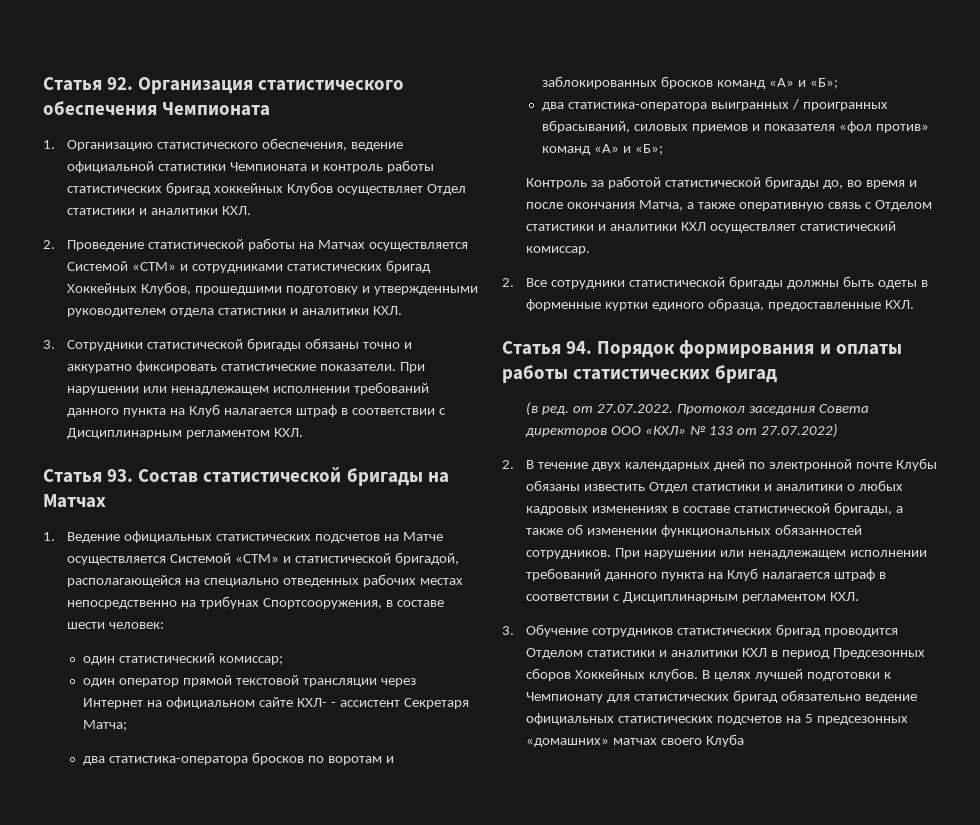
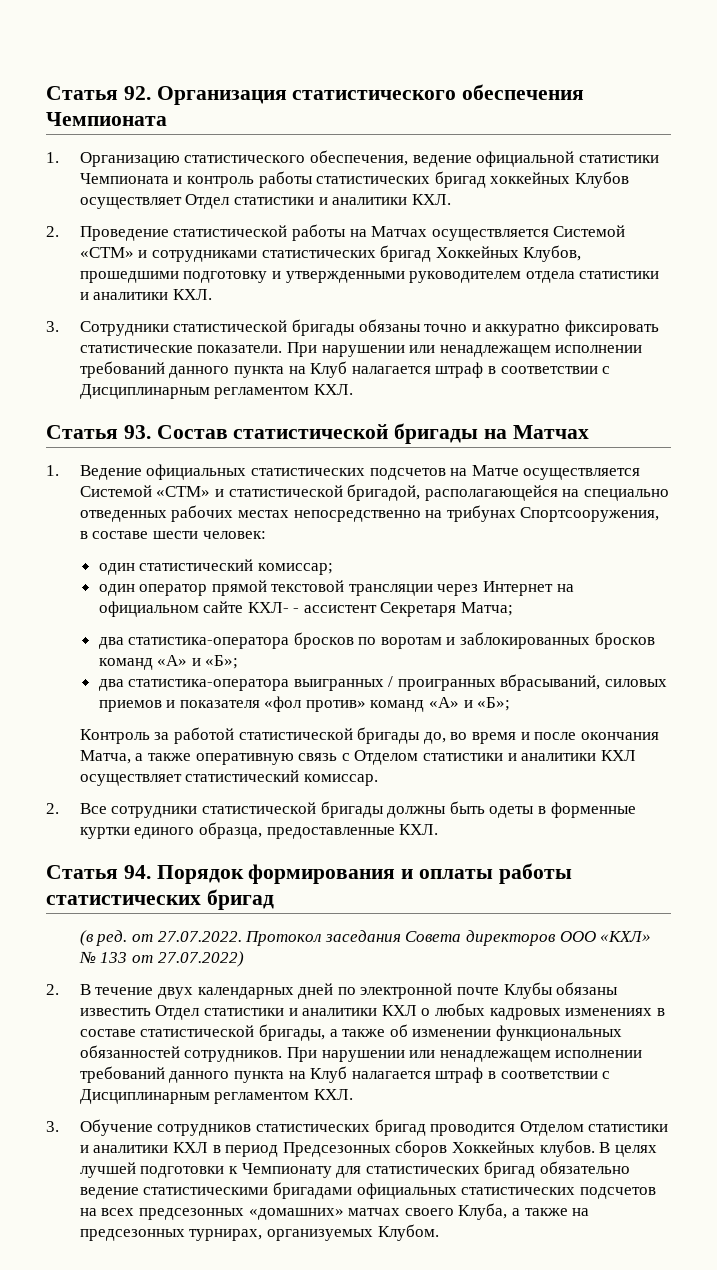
- 2. В течение двух календарных дней по электронной почте Клубы обязаны известить Отдел статистики и аналитики о любых кадровых изменениях в составе статистической бригады, а также об изменении функциональных обязанностей сотрудников.
+ 2. В течение двух календарных дней по электронной почте Клубы обязаны известить Отдел статистики и аналитики КХЛ о любых кадровых изменениях в составе статистической бригады, а также об изменении функциональных обязанностей сотрудников.
- В целях лучшей подготовки к Чемпионату для статистических бригад обязательно ведение официальных статистических подсчетов на 5 предсезонных «домашних» матчах своего Клуба
+ В целях лучшей подготовки к Чемпионату для статистических бригад обязательно ведение статистическими бригадами официальных статистических подсчетов на всех предсезонных «домашних» матчах своего Клуба, а также на предсезонных турнирах, организуемых Клубом.

